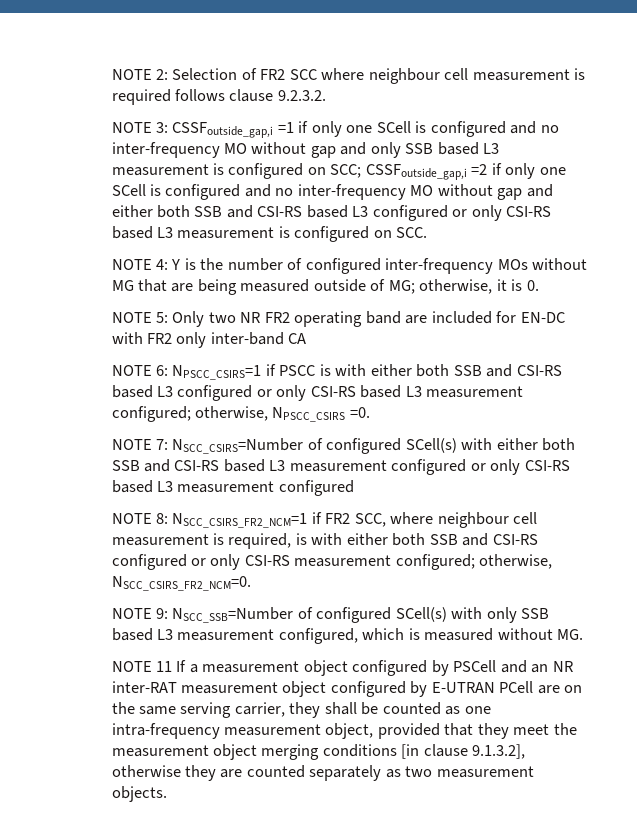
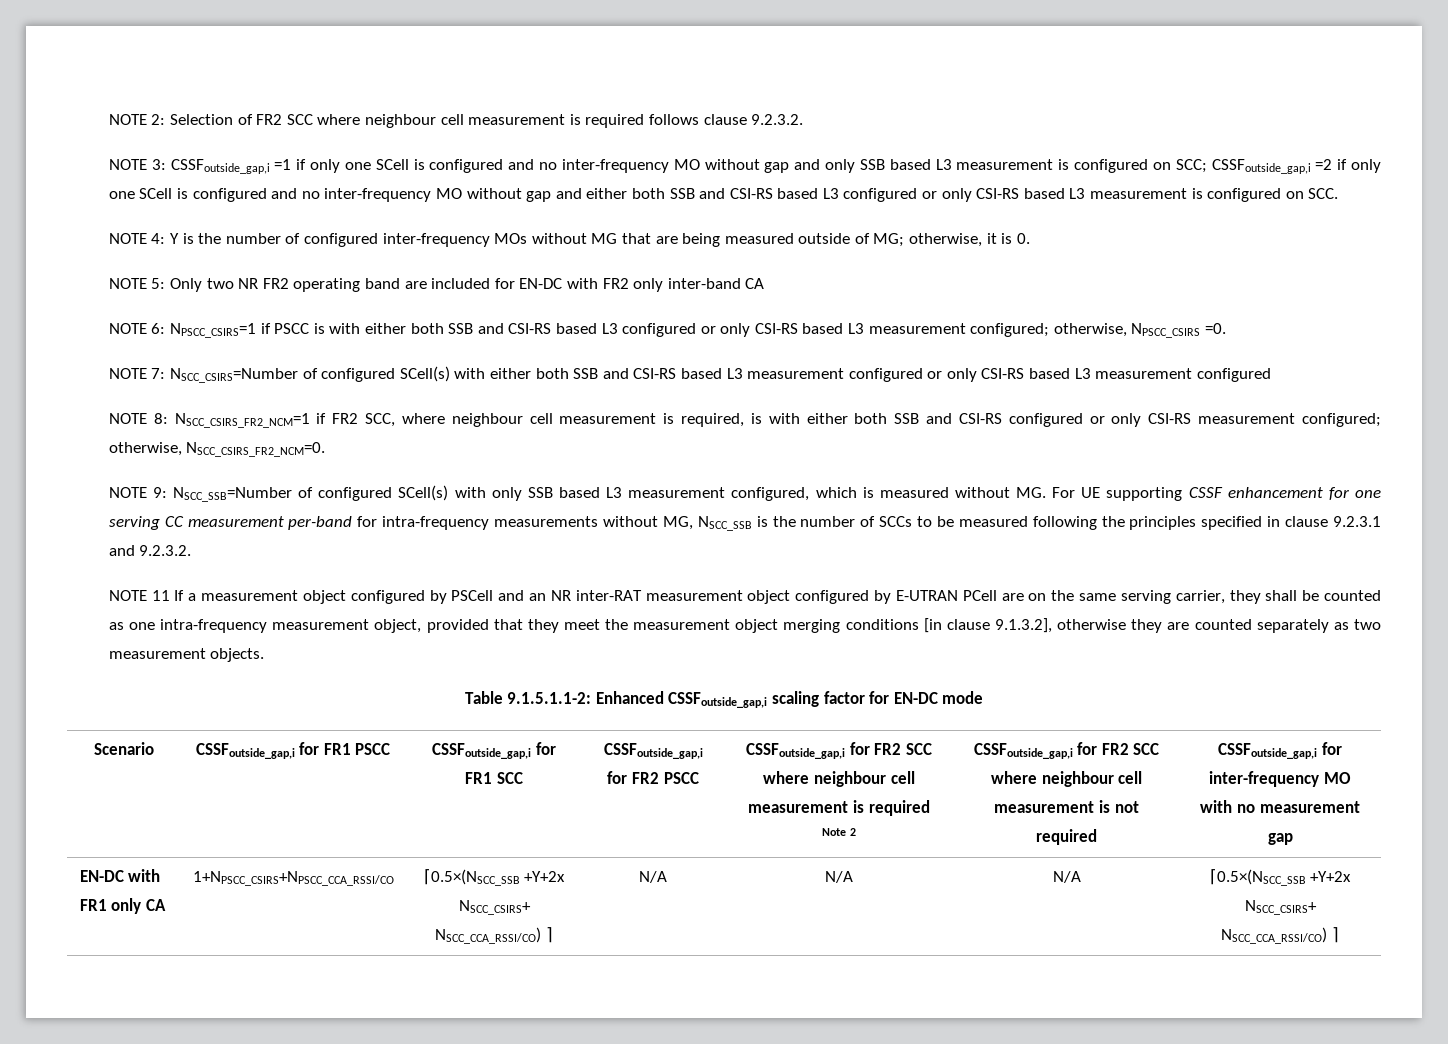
- NOTE 9: NSCC_SSB=Number of configured SCell(s) with only SSB based L3 measurement configured, which is measured without MG.
+ NOTE 9: NSCC_SSB=Number of configured SCell(s) with only SSB based L3 measurement configured, which is measured without MG. For UE supporting CSSF enhancement for one serving CC measurement per-band for intra-frequency measurements without MG, NSCC_SSB is the number of SCCs to be measured following the principles specified in clause 9.2.3.1 and 9.2.3.2.
+ Table 9.1.5.1.1-2: Enhanced CSSFoutside_gap,i scaling factor for EN-DC mode
+ Scenario | CSSFoutside_gap,i for FR1 PSCC | CSSFoutside_gap,i for FR1 SCC | CSSFoutside_gap,i for FR2 PSCC | CSSFoutside_gap,i for FR2 SCC where neighbour cell measurement is required Note 2 | CSSFoutside_gap,i for FR2 SCC where neighbour cell measurement is not required | CSSFoutside_gap,i for inter-frequency MO with no measurement gap
+ EN-DC with FR1 only CA | 1+NPSCC_CSIRS+NPSCC_CCA_RSSI/CO | ⌈0.5×(NSCC_SSB +Y+2x NSCC_CSIRS+ NSCC_CCA_RSSI/CO) ⌉ | N/A | N/A | N/A | ⌈0.5×(NSCC_SSB +Y+2x NSCC_CSIRS+ NSCC_CCA_RSSI/CO) ⌉

